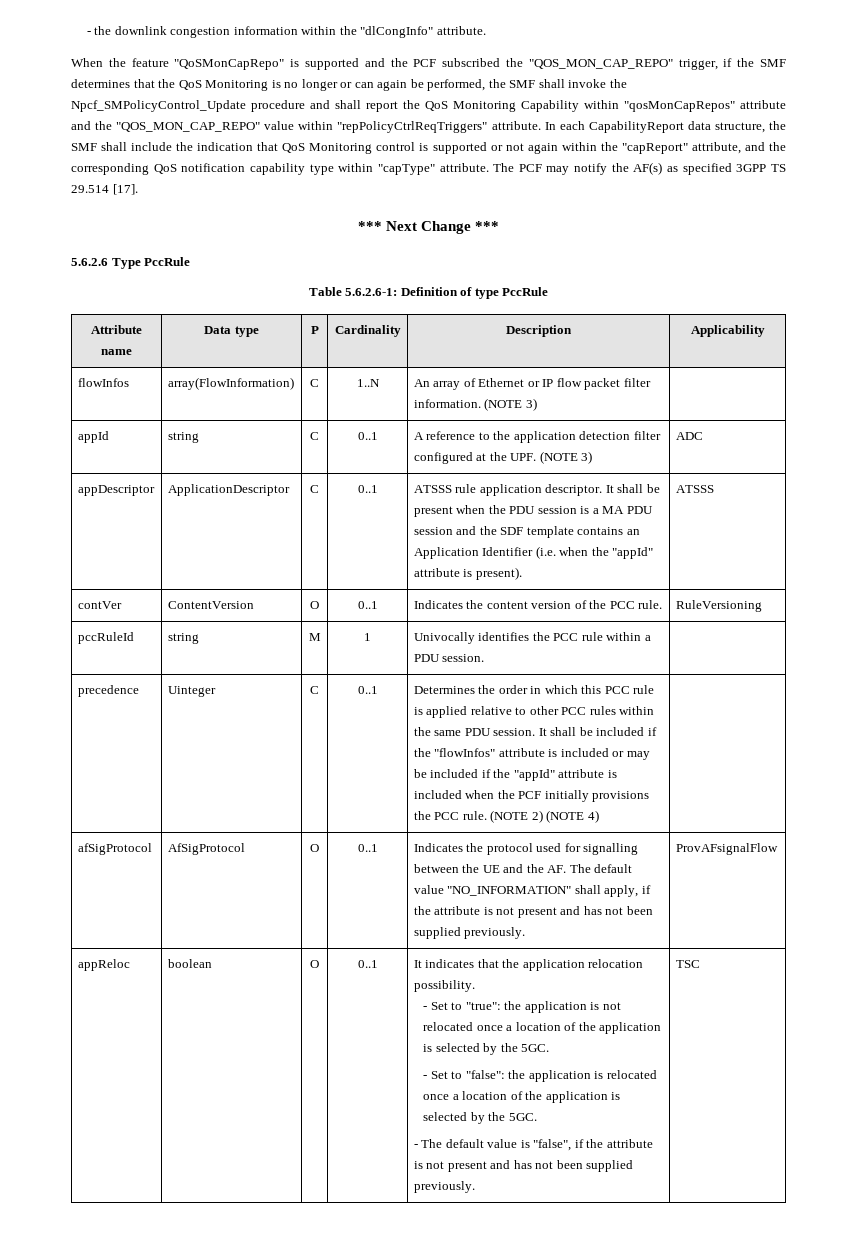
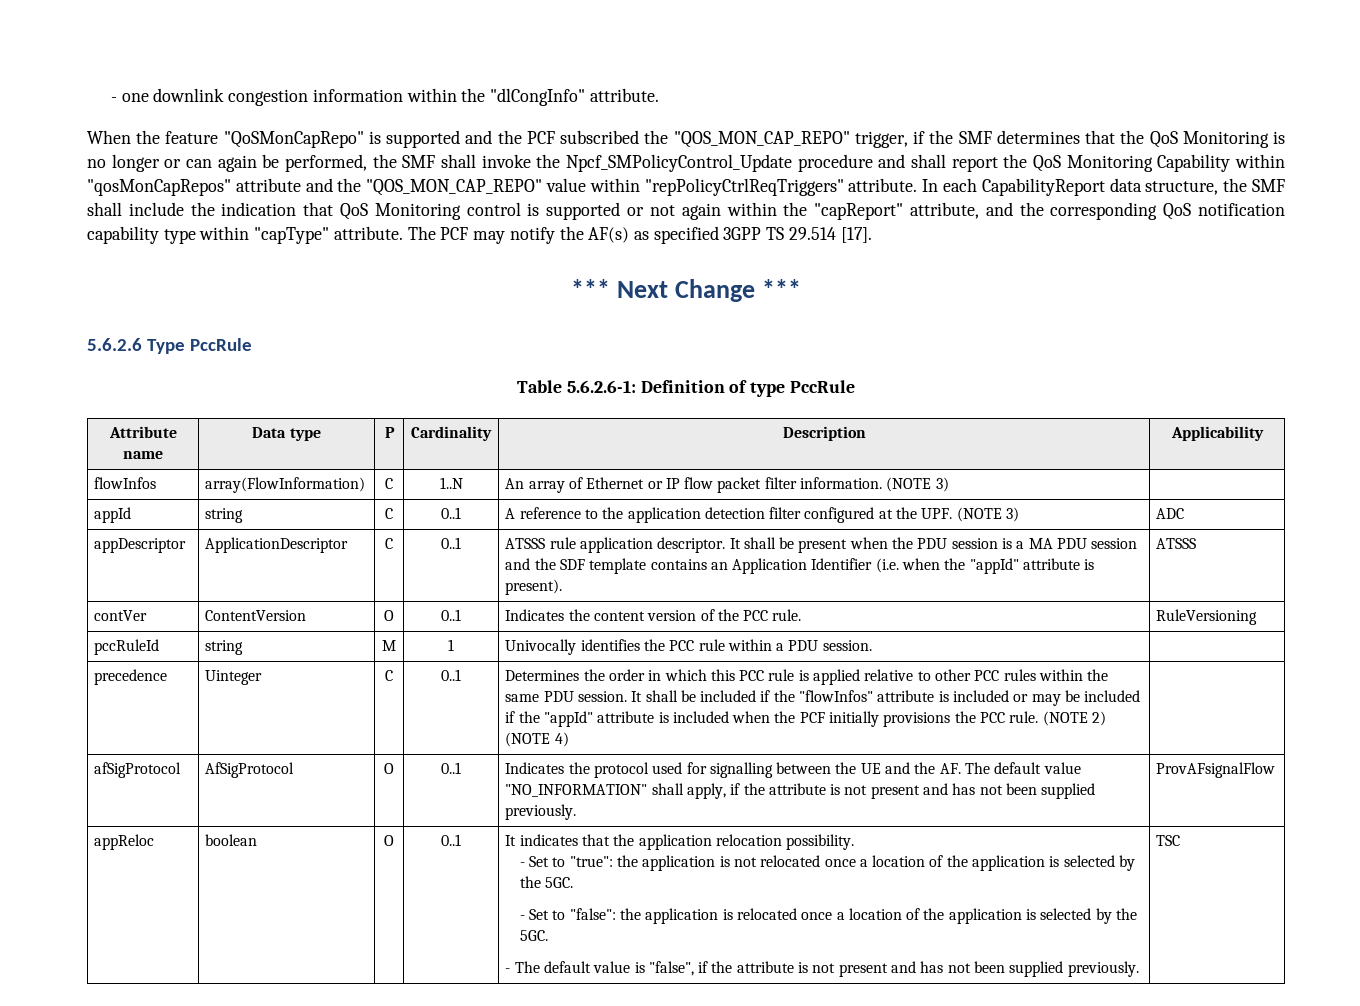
- - the downlink congestion information within the "dlCongInfo" attribute.
+ - one downlink congestion information within the "dlCongInfo" attribute.

